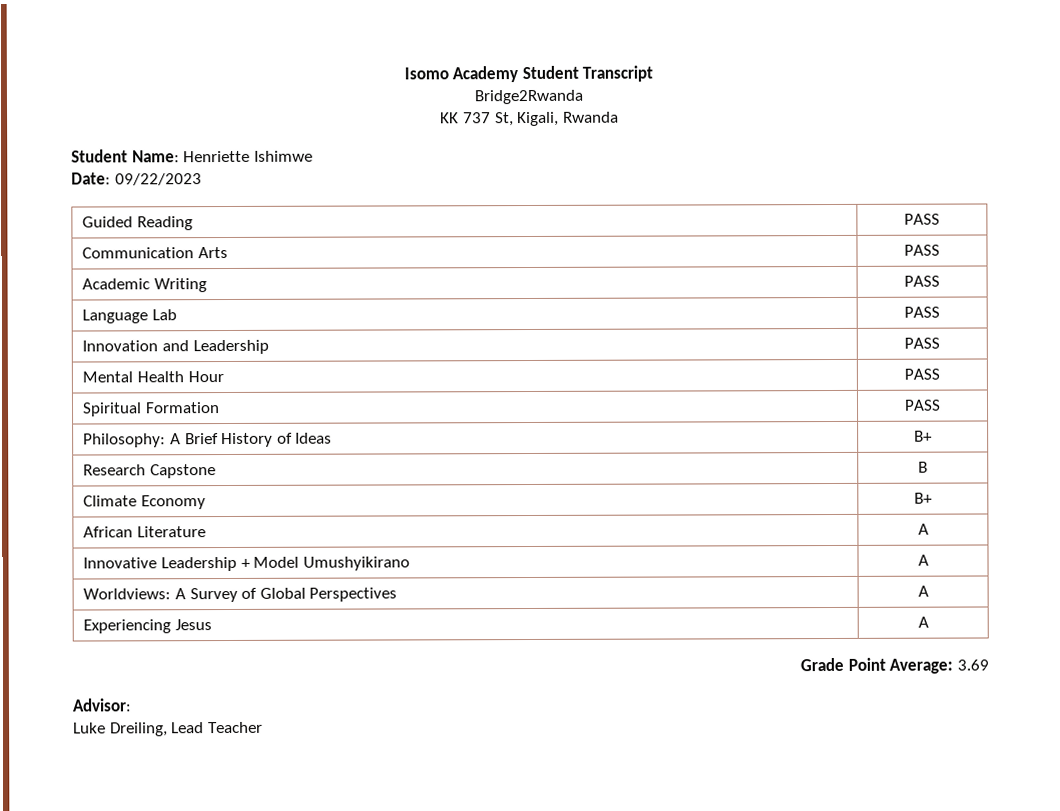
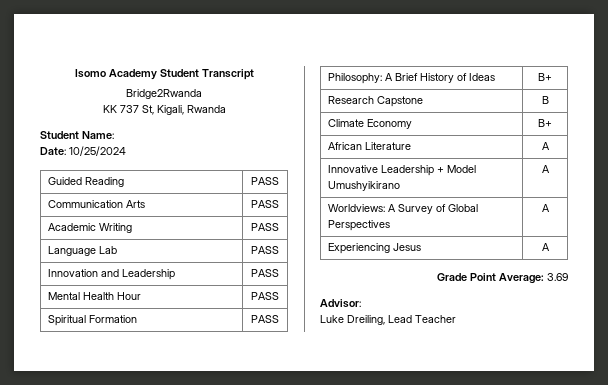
- Student Name: Henriette Ishimwe
+ Student Name:
- Date: 09/22/2023
+ Date: 10/25/2024

